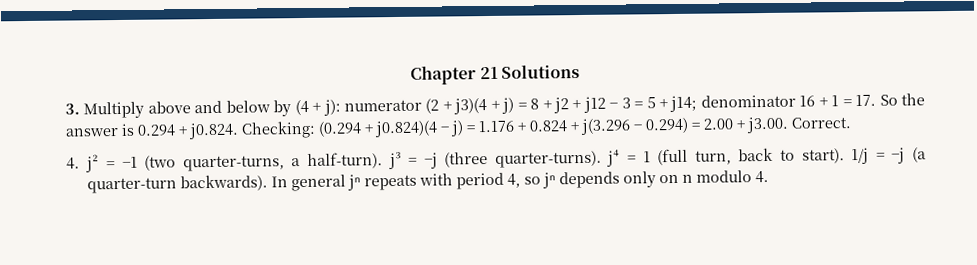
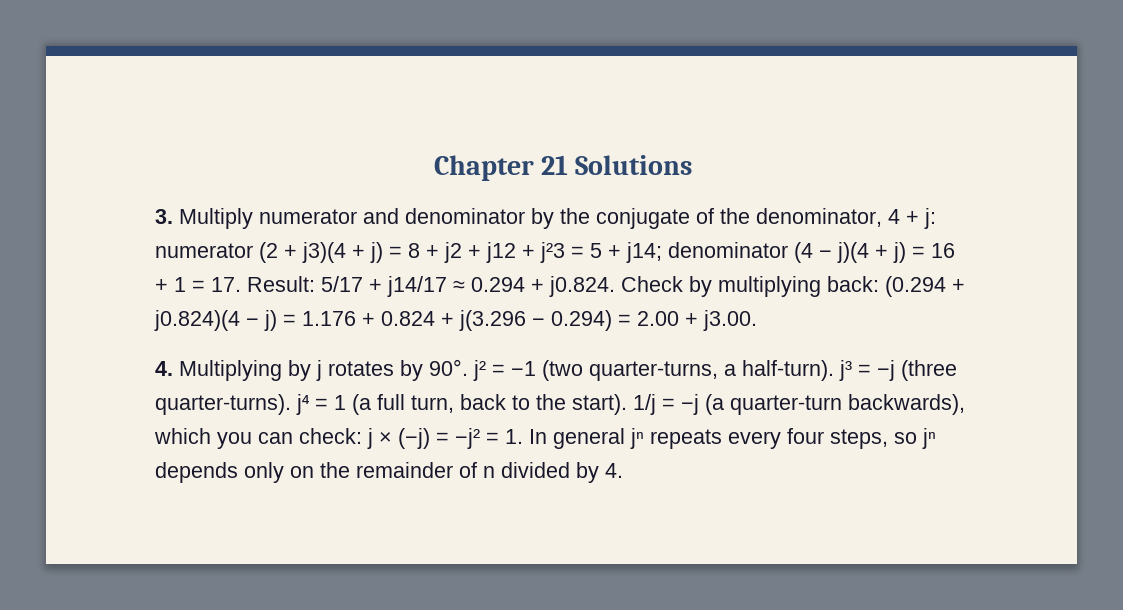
- 3. Multiply above and below by (4 + j): numerator (2 + j3)(4 + j) = 8 + j2 + j12 − 3 = 5 + j14; denominator 16 + 1 = 17. So the answer is 0.294 + j0.824. Checking: (0.294 + j0.824)(4 − j) = 1.176 + 0.824 + j(3.296 − 0.294) = 2.00 + j3.00. Correct.
- 4. j² = −1 (two quarter-turns, a half-turn). j³ = −j (three quarter-turns). j⁴ = 1 (full turn, back to start).
+ 3. Multiply numerator and denominator by the conjugate of the denominator, 4 + j: numerator (2 + j3)(4 + j) = 8 + j2 + j12 + j²3 = 5 + j14; denominator (4 − j)(4 + j) = 16 + 1 = 17. Result: 5/17 + j14/17 ≈ 0.294 + j0.824. Check by multiplying back: (0.294 + j0.824)(4 − j) = 1.176 + 0.824 + j(3.296 − 0.294) = 2.00 + j3.00.
+ 4. Multiplying by j rotates by 90°. j² = −1 (two quarter-turns, a half-turn). j³ = −j (three quarter-turns). j⁴ = 1 (a full turn, back to the start).
- 1/j = −j (a quarter-turn backwards). In general jⁿ repeats with period 4, so jⁿ depends only on n modulo 4.
+ 1/j = −j (a quarter-turn backwards), which you can check: j × (−j) = −j² = 1. In general jⁿ repeats every four steps, so jⁿ depends only on the remainder of n divided by 4.

